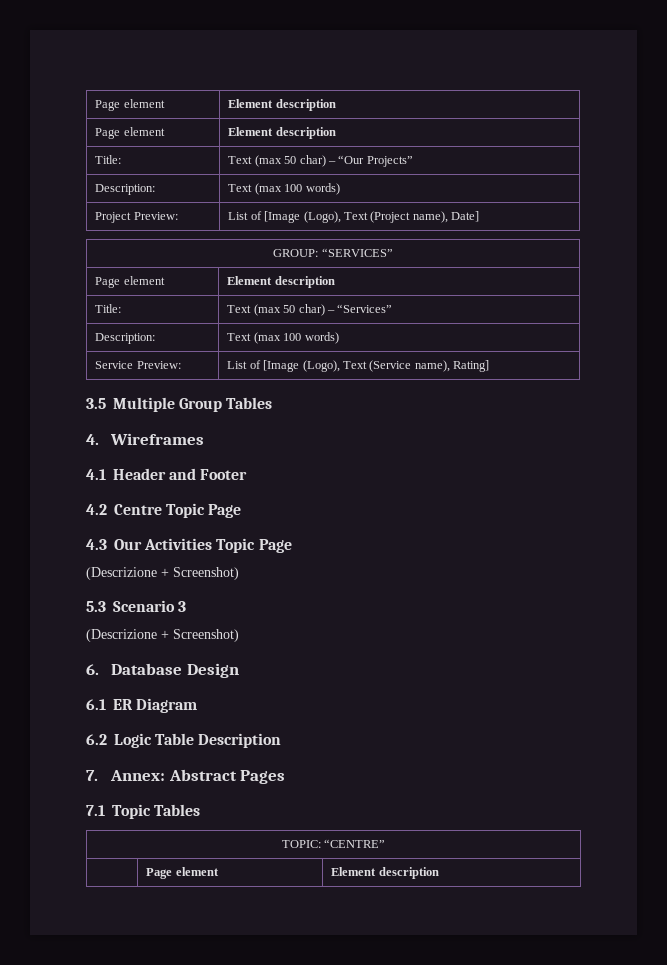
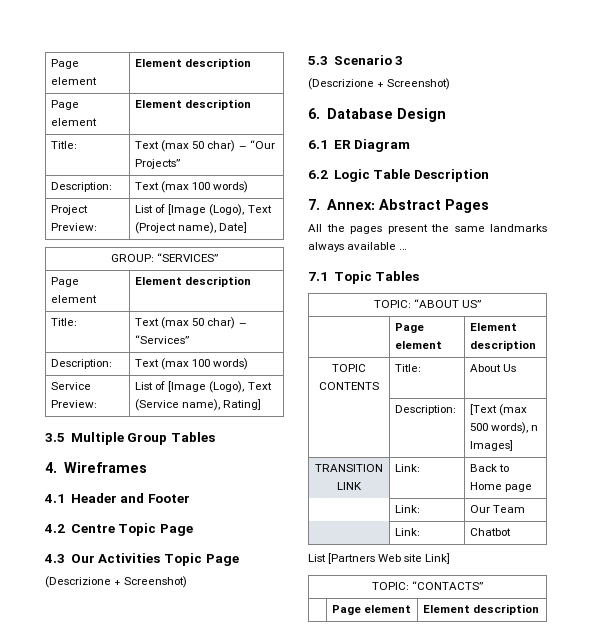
+ All the pages present the same landmarks always available …
- TOPIC: “CENTRE”
+ TOPIC: “ABOUT US”
+ | Page element | Element description
+ TOPIC CONTENTS | Title: | About Us
+ | Description: | [Text (max 500 words), n Images]
+ TRANSITION LINK | Link: | Back to Home page
+ | Link: | Our Team
+ | Link: | Chatbot
+ List [Partners Web site Link]
+ TOPIC: “CONTACTS”

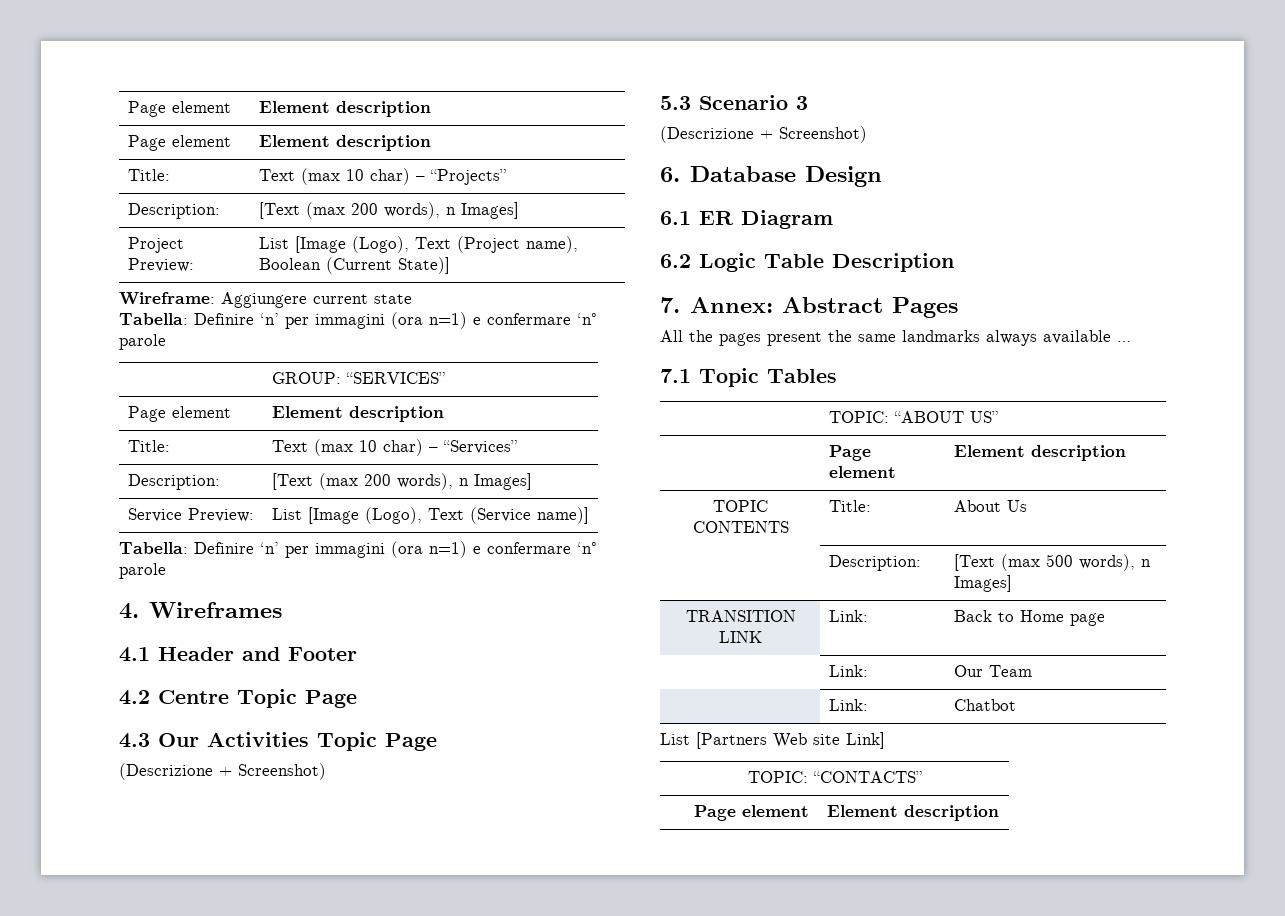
- Title: | Text (max 50 char) – “Our Projects”
- Description: | Text (max 100 words)
+ Title: | Text (max 10 char) – “Projects”
+ Description: | [Text (max 200 words), n Images]
- Project Preview: | List of [Image (Logo), Text (Project name), Date]
+ Project Preview: | List [Image (Logo), Text (Project name), Boolean (Current State)]
+ Wireframe: Aggiungere current state
+ Tabella: Definire ‘n’ per immagini (ora n=1) e confermare ‘n° parole
- Title: | Text (max 50 char) – “Services”
- Description: | Text (max 100 words)
+ Title: | Text (max 10 char) – “Services”
+ Description: | [Text (max 200 words), n Images]
- Service Preview: | List of [Image (Logo), Text (Service name), Rating]
- 3.5 Multiple Group Tables
+ Service Preview: | List [Image (Logo), Text (Service name)]
+ Tabella: Definire ‘n’ per immagini (ora n=1) e confermare ‘n° parole

